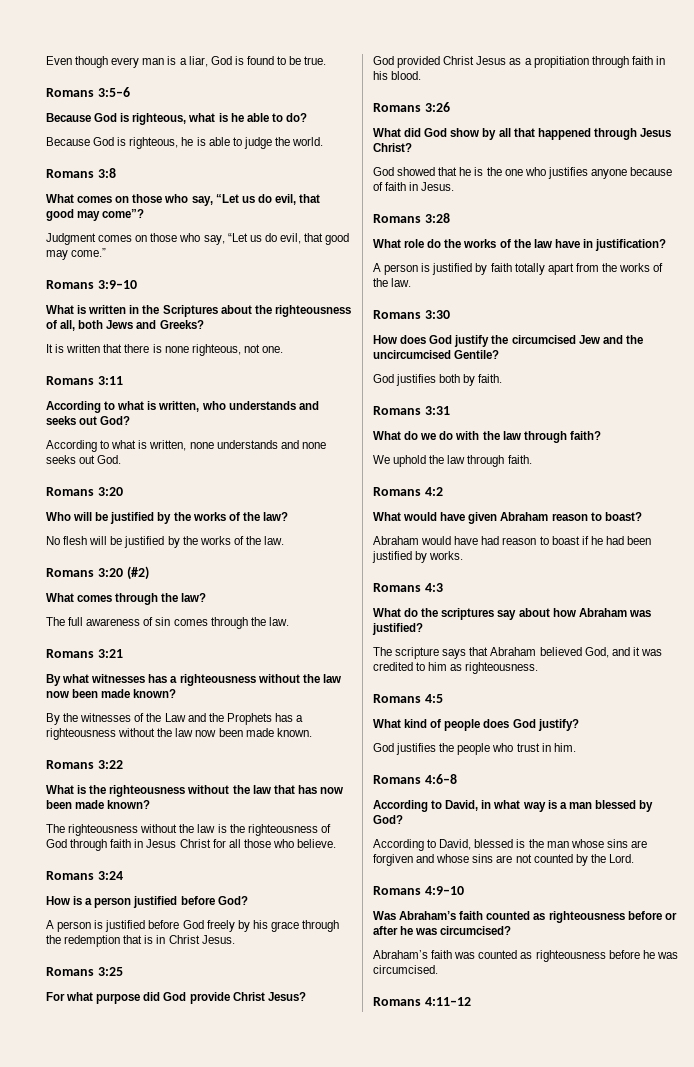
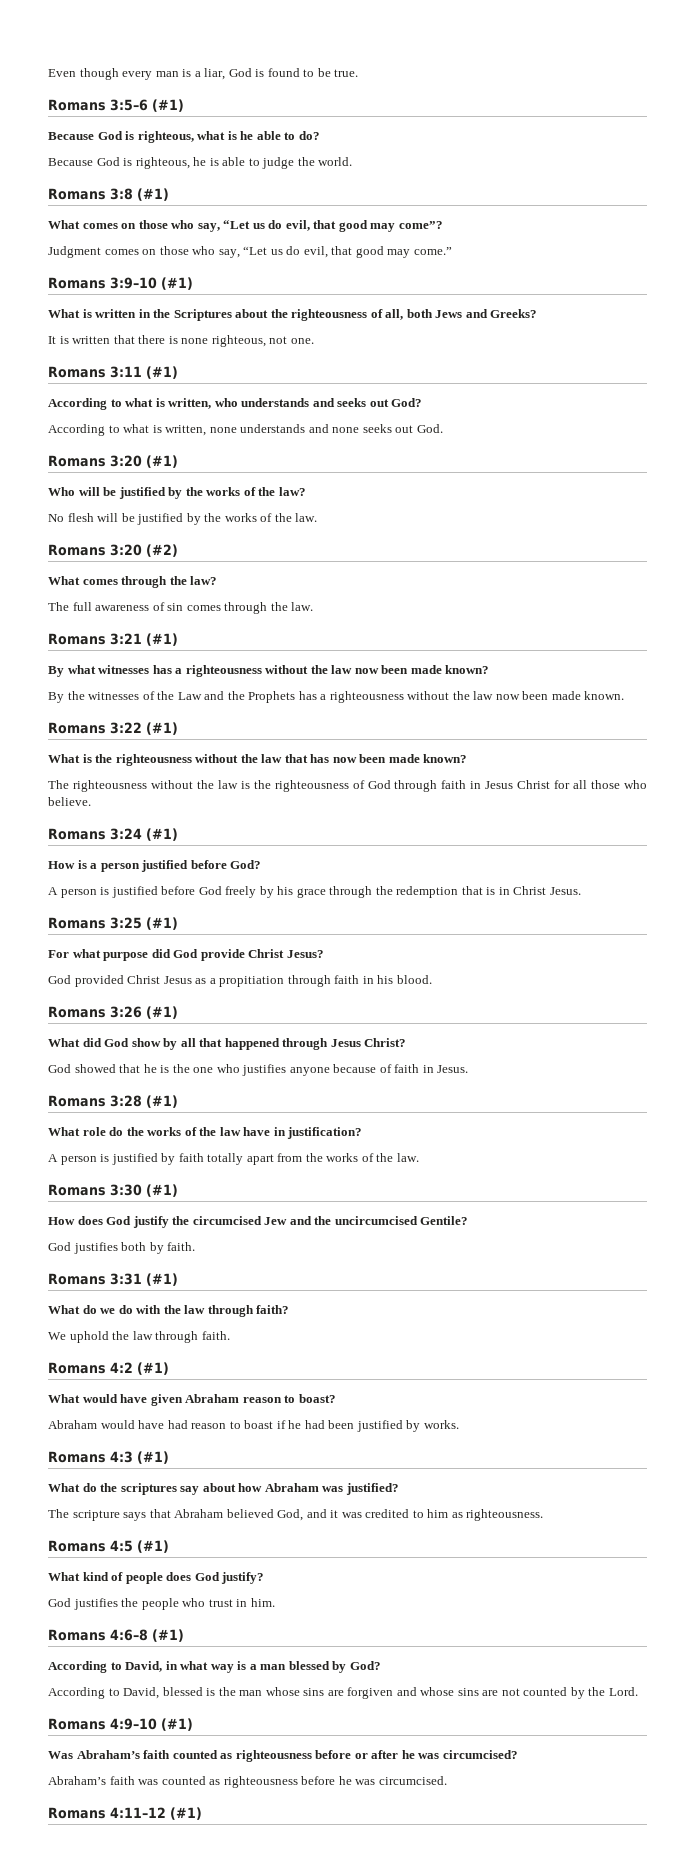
- Romans 3:5–6
+ Romans 3:5–6 (#1)
- Romans 3:8
+ Romans 3:8 (#1)
- Romans 3:9–10
+ Romans 3:9–10 (#1)
- Romans 3:11
+ Romans 3:11 (#1)
  According to what is written, none understands and none seeks out God.
- Romans 3:20
+ Romans 3:20 (#1)
- Romans 3:21
+ Romans 3:21 (#1)
- Romans 3:22
+ Romans 3:22 (#1)
- Romans 3:24
+ Romans 3:24 (#1)
- Romans 3:25
+ Romans 3:25 (#1)
- Romans 3:26
+ Romans 3:26 (#1)
- Romans 3:28
+ Romans 3:28 (#1)
- Romans 3:30
+ Romans 3:30 (#1)
- Romans 3:31
+ Romans 3:31 (#1)
- Romans 4:2
+ Romans 4:2 (#1)
- Romans 4:3
+ Romans 4:3 (#1)
- Romans 4:5
+ Romans 4:5 (#1)
- Romans 4:6–8
+ Romans 4:6–8 (#1)
- Romans 4:9–10
+ Romans 4:9–10 (#1)
- Romans 4:11–12
+ Romans 4:11–12 (#1)

